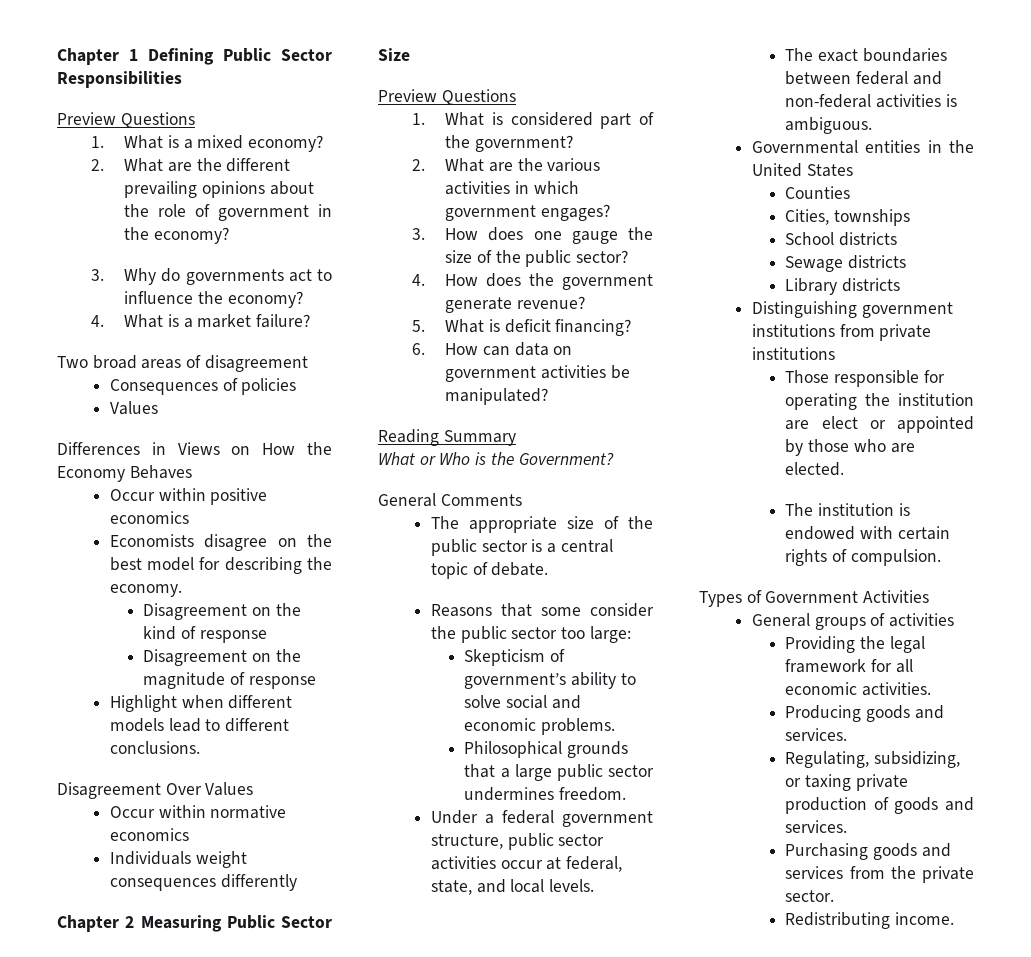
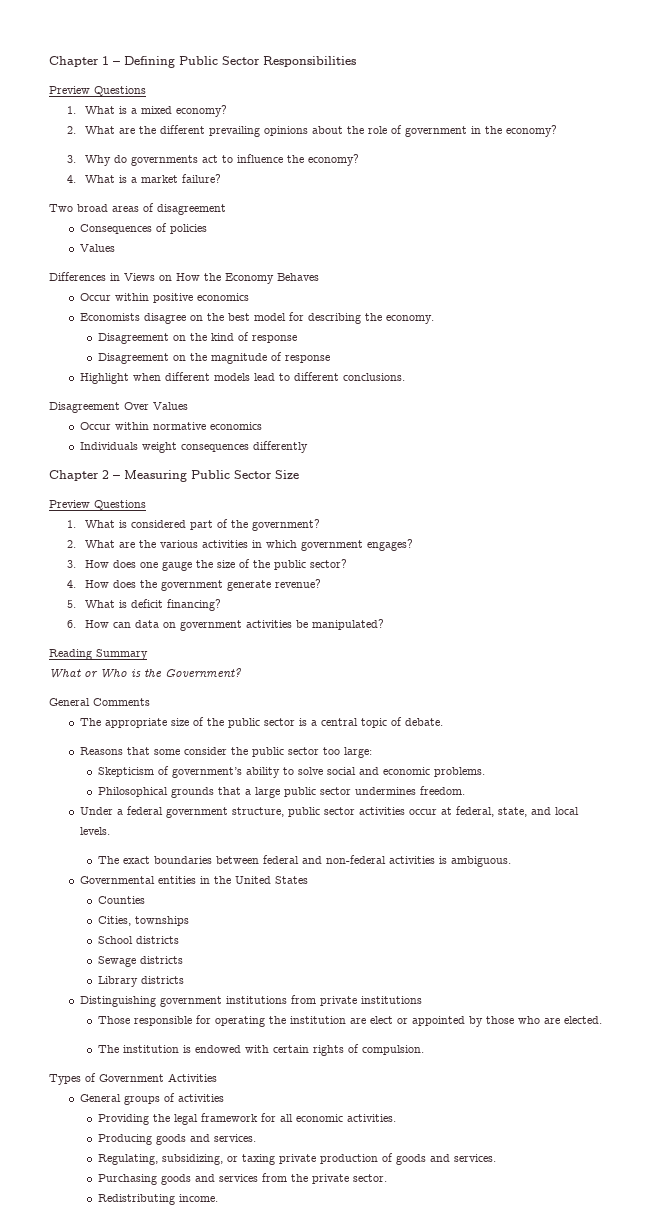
- Chapter 1 Defining Public Sector Responsibilities
+ Chapter 1 – Defining Public Sector Responsibilities
- Chapter 2 Measuring Public Sector Size
+ Chapter 2 – Measuring Public Sector Size

